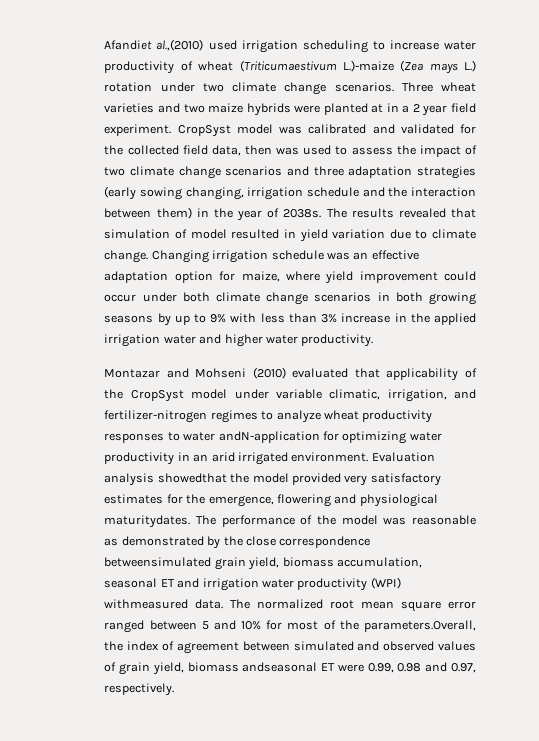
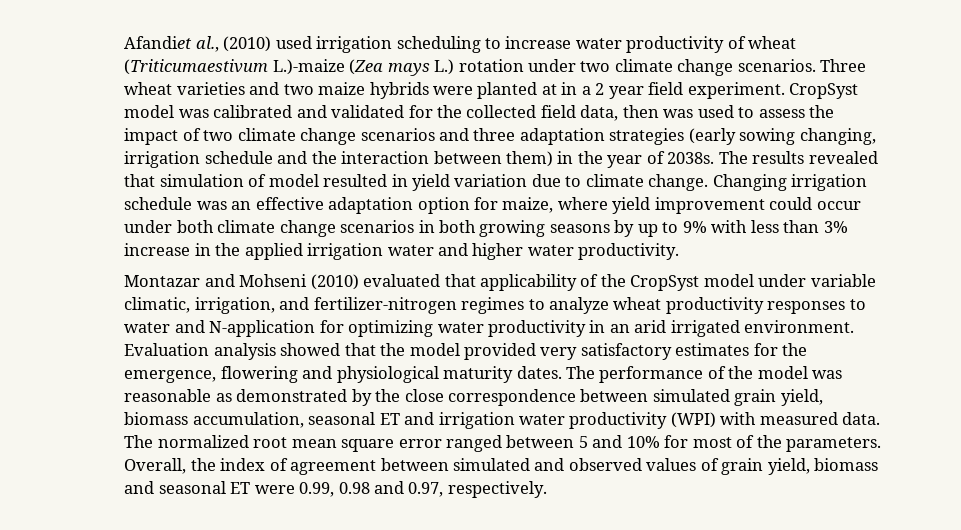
- Afandiet al.,(2010) used irrigation scheduling to increase water productivity of wheat (Triticumaestivum L.)-maize (Zea mays L.) rotation under two climate change scenarios.
+ Afandiet al., (2010) used irrigation scheduling to increase water productivity of wheat (Triticumaestivum L.)-maize (Zea mays L.) rotation under two climate change scenarios.
- Montazar and Mohseni (2010) evaluated that applicability of the CropSyst model under variable climatic, irrigation, and fertilizer-nitrogen regimes to analyze wheat productivity responses to water andN-application for optimizing water productivity in an arid irrigated environment.
+ Montazar and Mohseni (2010) evaluated that applicability of the CropSyst model under variable climatic, irrigation, and fertilizer-nitrogen regimes to analyze wheat productivity responses to water and N-application for optimizing water productivity in an arid irrigated environment.
- Evaluation analysis showedthat the model provided very satisfactory estimates for the emergence, flowering and physiological maturitydates.
+ Evaluation analysis showed that the model provided very satisfactory estimates for the emergence, flowering and physiological maturity dates.
- The performance of the model was reasonable as demonstrated by the close correspondence betweensimulated grain yield, biomass accumulation, seasonal ET and irrigation water productivity (WPI) withmeasured data.
+ The performance of the model was reasonable as demonstrated by the close correspondence between simulated grain yield, biomass accumulation, seasonal ET and irrigation water productivity (WPI) with measured data.
- The normalized root mean square error ranged between 5 and 10% for most of the parameters.Overall, the index of agreement between simulated and observed values of grain yield, biomass andseasonal ET were 0.99, 0.98 and 0.97, respectively.
+ The normalized root mean square error ranged between 5 and 10% for most of the parameters. Overall, the index of agreement between simulated and observed values of grain yield, biomass and seasonal ET were 0.99, 0.98 and 0.97, respectively.

